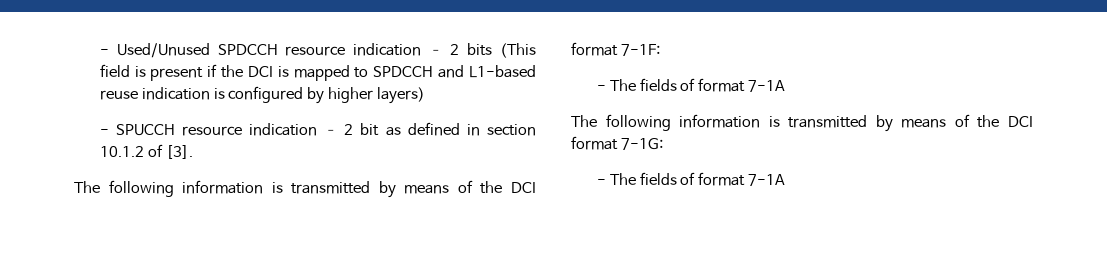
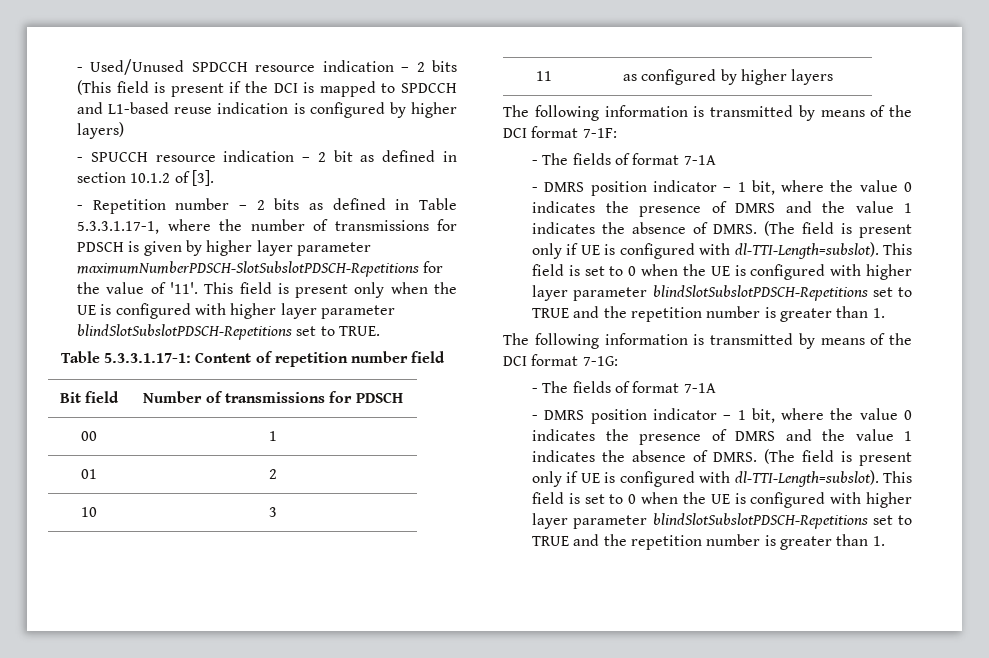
+ - Repetition number – 2 bits as defined in Table 5.3.3.1.17-1, where the number of transmissions for PDSCH is given by higher layer parameter maximumNumberPDSCH-SlotSubslotPDSCH-Repetitions for the value of '11'. This field is present only when the UE is configured with higher layer parameter blindSlotSubslotPDSCH-Repetitions set to TRUE.
+ Table 5.3.3.1.17-1: Content of repetition number field
+ Bit field | Number of transmissions for PDSCH
+ 00 | 1
+ 01 | 2
+ 10 | 3
+ 11 | as configured by higher layers
  The following information is transmitted by means of the DCI format 7-1F:
  - The fields of format 7-1A
+ - DMRS position indicator – 1 bit, where the value 0 indicates the presence of DMRS and the value 1 indicates the absence of DMRS. (The field is present only if UE is configured with dl-TTI-Length=subslot). This field is set to 0 when the UE is configured with higher layer parameter blindSlotSubslotPDSCH-Repetitions set to TRUE and the repetition number is greater than 1.
  The following information is transmitted by means of the DCI format 7-1G:
  - The fields of format 7-1A
+ - DMRS position indicator – 1 bit, where the value 0 indicates the presence of DMRS and the value 1 indicates the absence of DMRS. (The field is present only if UE is configured with dl-TTI-Length=subslot). This field is set to 0 when the UE is configured with higher layer parameter blindSlotSubslotPDSCH-Repetitions set to TRUE and the repetition number is greater than 1.

